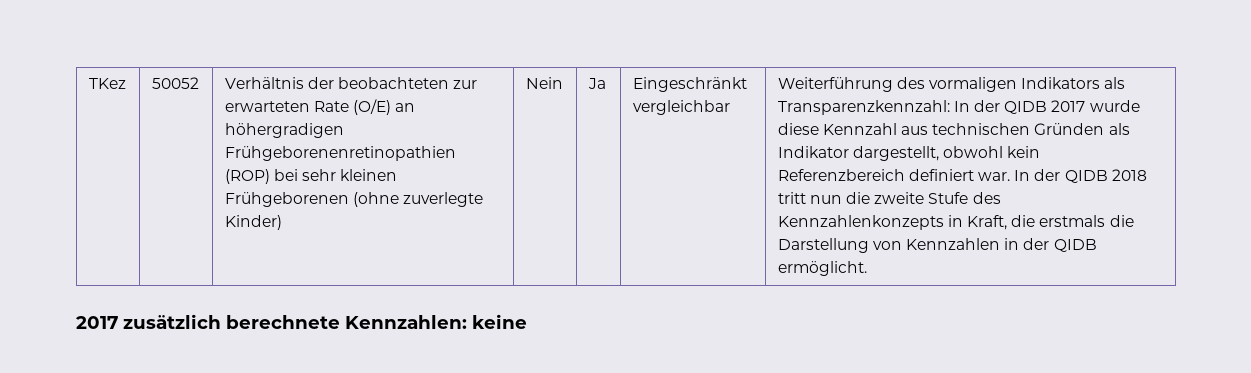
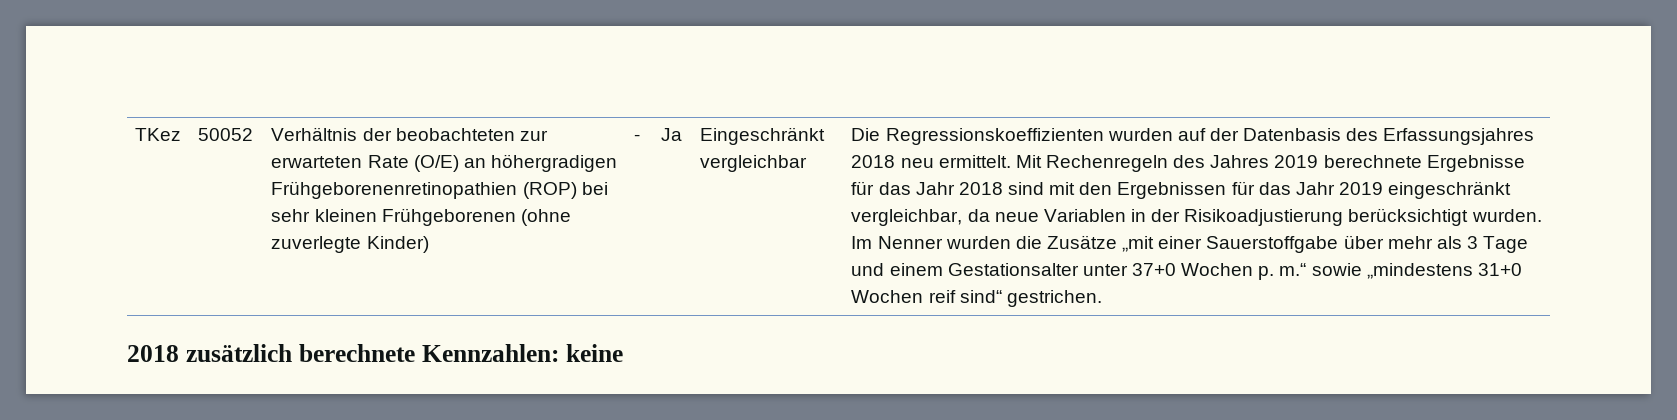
- Nein
+ -
- Weiterführung des vormaligen Indikators als Transparenzkennzahl: In der QIDB 2017 wurde diese Kennzahl aus technischen Gründen als Indikator dargestellt, obwohl kein Referenzbereich definiert war. In der QIDB 2018 tritt nun die zweite Stufe des Kennzahlenkonzepts in Kraft, die erstmals die Darstellung von Kennzahlen in der QIDB ermöglicht.
- 2017 zusätzlich berechnete Kennzahlen: keine
+ Die Regressionskoeffizienten wurden auf der Datenbasis des Erfassungsjahres 2018 neu ermittelt. Mit Rechenregeln des Jahres 2019 berechnete Ergebnisse für das Jahr 2018 sind mit den Ergebnissen für das Jahr 2019 eingeschränkt vergleichbar, da neue Variablen in der Risikoadjustierung berücksichtigt wurden. Im Nenner wurden die Zusätze „mit einer Sauerstoffgabe über mehr als 3 Tage und einem Gestationsalter unter 37+0 Wochen p. m.“ sowie „mindestens 31+0 Wochen reif sind“ gestrichen.
+ 2018 zusätzlich berechnete Kennzahlen: keine

